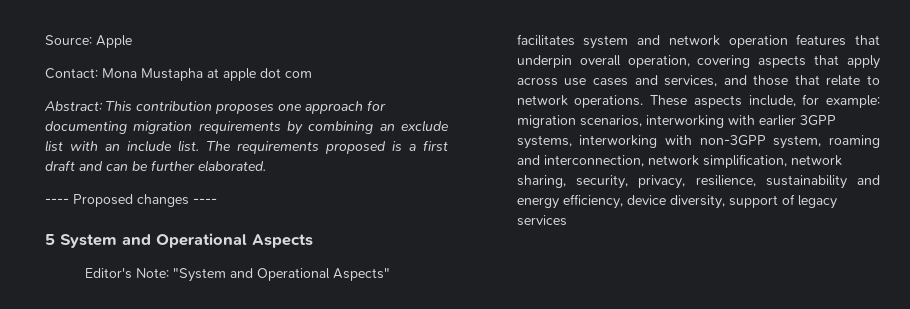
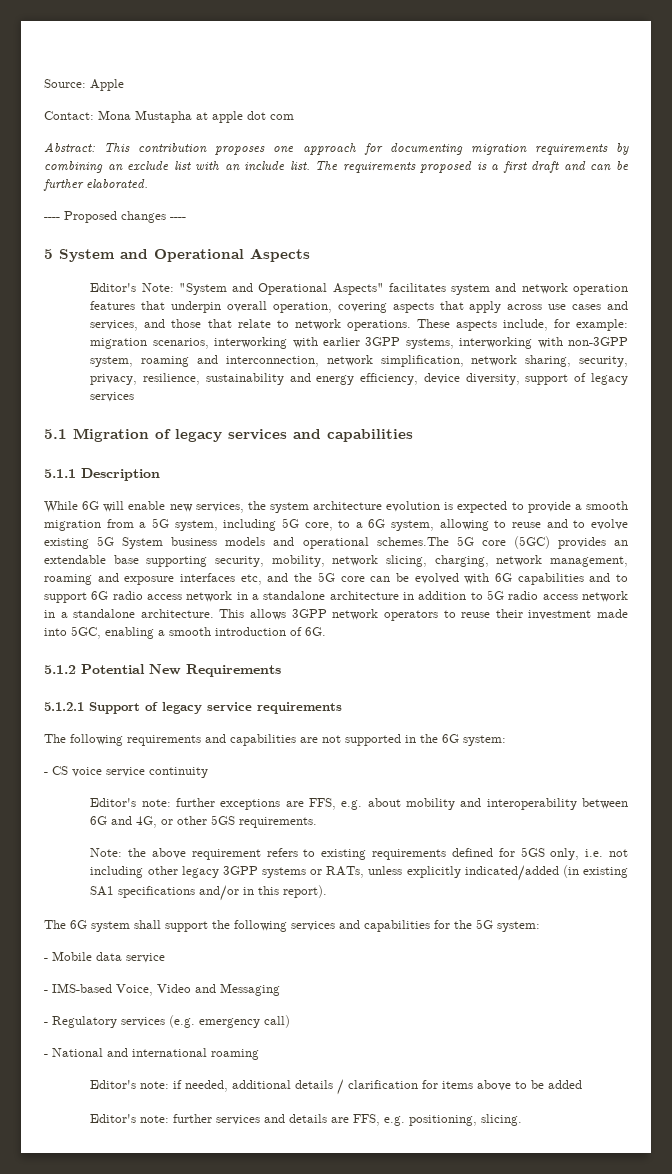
+ 5.1 Migration of legacy services and capabilities
+ 5.1.1 Description
+ While 6G will enable new services, the system architecture evolution is expected to provide a smooth migration from a 5G system, including 5G core, to a 6G system, allowing to reuse and to evolve existing 5G System business models and operational schemes.The 5G core (5GC) provides an extendable base supporting security, mobility, network slicing, charging, network management, roaming and exposure interfaces etc, and the 5G core can be evolved with 6G capabilities and to support 6G radio access network in a standalone architecture in addition to 5G radio access network in a standalone architecture. This allows 3GPP network operators to reuse their investment made into 5GC, enabling a smooth introduction of 6G.
+ 5.1.2 Potential New Requirements
+ 5.1.2.1 Support of legacy service requirements
+ The following requirements and capabilities are not supported in the 6G system:
+ - CS voice service continuity
+ Editor's note: further exceptions are FFS, e.g. about mobility and interoperability between 6G and 4G, or other 5GS requirements.
+ Note: the above requirement refers to existing requirements defined for 5GS only, i.e. not including other legacy 3GPP systems or RATs, unless explicitly indicated/added (in existing SA1 specifications and/or in this report).
+ The 6G system shall support the following services and capabilities for the 5G system:
+ - Mobile data service
+ - IMS-based Voice, Video and Messaging
+ - Regulatory services (e.g. emergency call)
+ - National and international roaming
+ Editor's note: if needed, additional details / clarification for items above to be added
+ Editor's note: further services and details are FFS, e.g. positioning, slicing.

